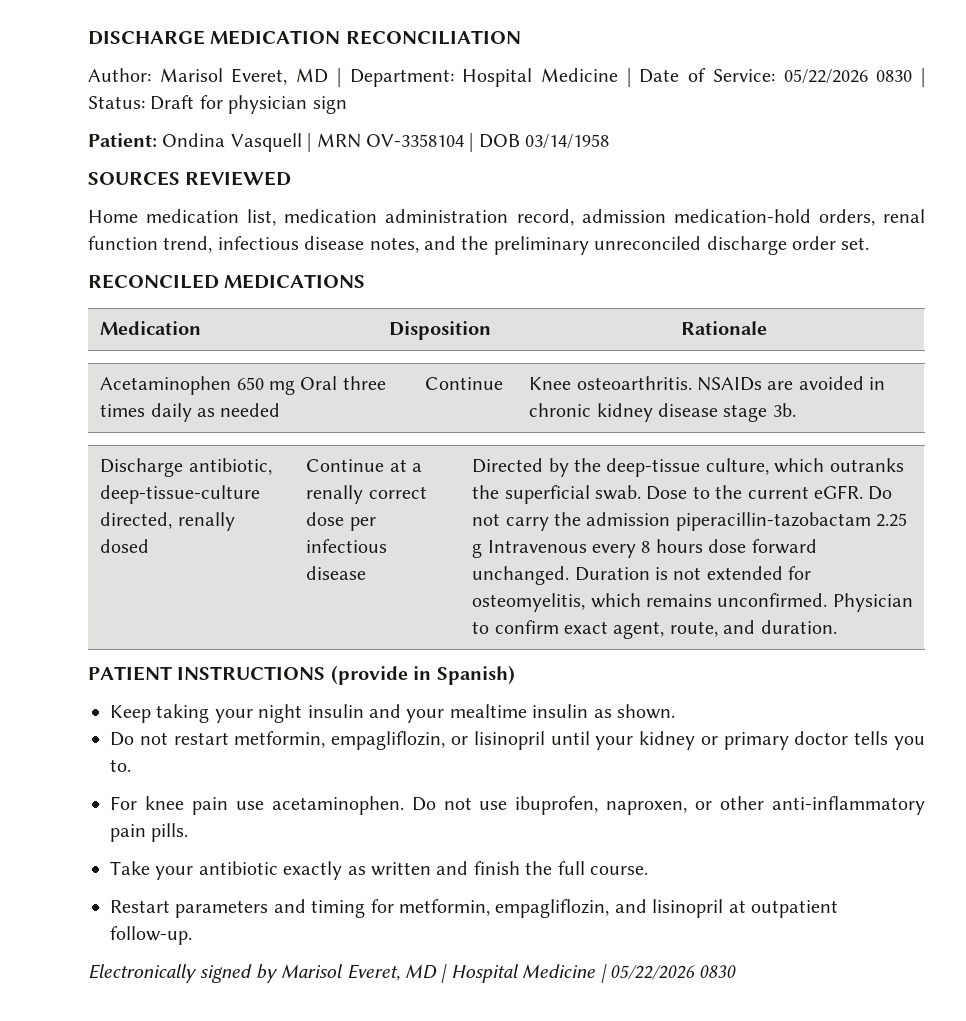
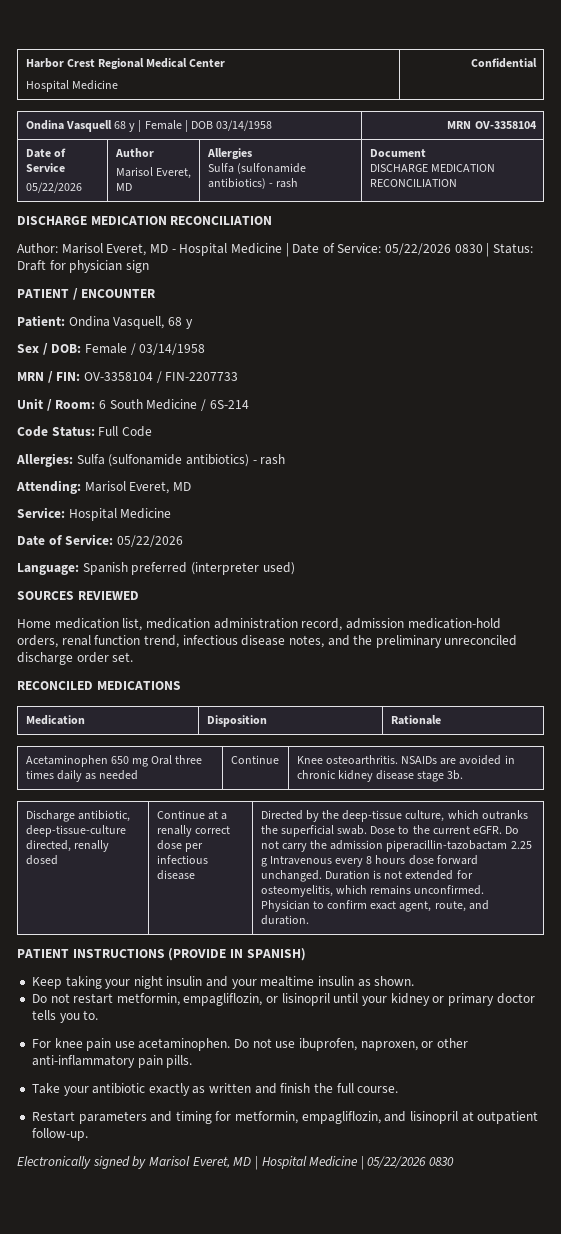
+ Harbor Crest Regional Medical Center
+ Hospital Medicine | Confidential
+ Ondina Vasquell 68 y | Female | DOB 03/14/1958 | MRN OV-3358104
+ Date of Service
+ 05/22/2026 | Author
+ Marisol Everet, MD | Allergies
+ Sulfa (sulfonamide antibiotics) - rash | Document
+ DISCHARGE MEDICATION RECONCILIATION
- Author: Marisol Everet, MD | Department: Hospital Medicine | Date of Service: 05/22/2026 0830 | Status: Draft for physician sign
+ Author: Marisol Everet, MD - Hospital Medicine | Date of Service: 05/22/2026 0830 | Status: Draft for physician sign
+ PATIENT / ENCOUNTER
- Patient: Ondina Vasquell | MRN OV-3358104 | DOB 03/14/1958
+ Patient: Ondina Vasquell, 68 y
+ Sex / DOB: Female / 03/14/1958
+ MRN / FIN: OV-3358104 / FIN-2207733
+ Unit / Room: 6 South Medicine / 6S-214
+ Code Status: Full Code
+ Allergies: Sulfa (sulfonamide antibiotics) - rash
+ Attending: Marisol Everet, MD
+ Service: Hospital Medicine
+ Date of Service: 05/22/2026
+ Language: Spanish preferred (interpreter used)
- PATIENT INSTRUCTIONS (provide in Spanish)
+ PATIENT INSTRUCTIONS (PROVIDE IN SPANISH)

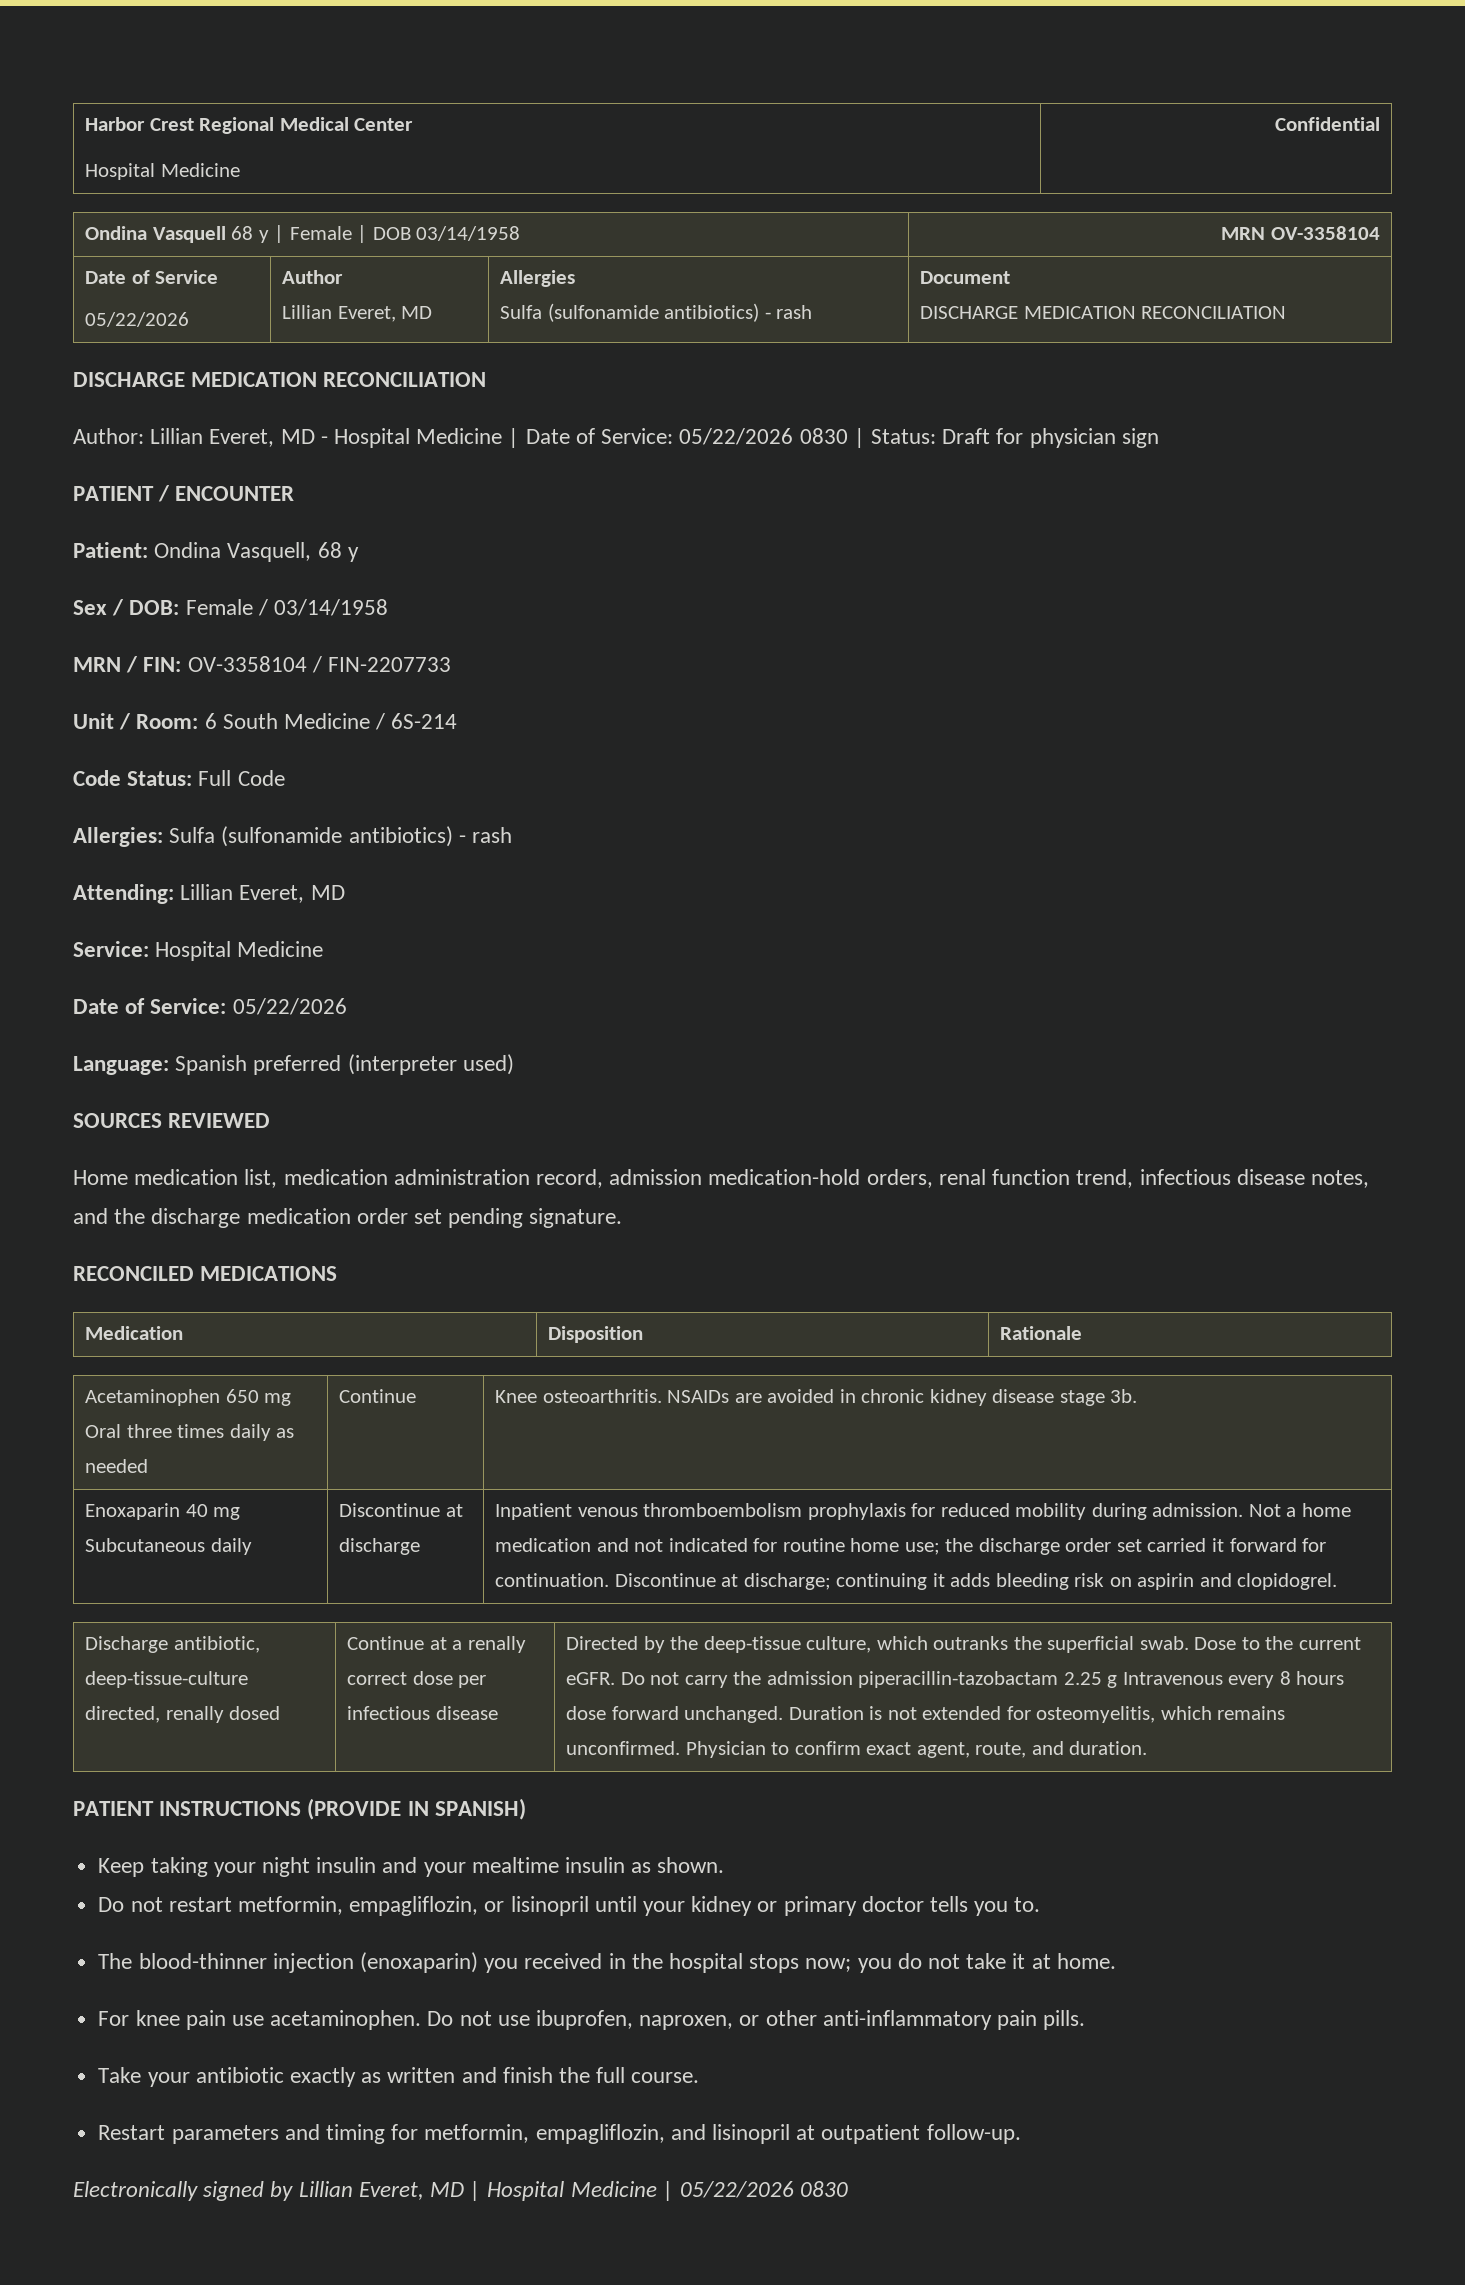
  Date of Service
  05/22/2026 | Author
- Marisol Everet, MD | Allergies
+ Lillian Everet, MD | Allergies
- Author: Marisol Everet, MD - Hospital Medicine | Date of Service: 05/22/2026 0830 | Status: Draft for physician sign
+ Author: Lillian Everet, MD - Hospital Medicine | Date of Service: 05/22/2026 0830 | Status: Draft for physician sign
- Attending: Marisol Everet, MD
+ Attending: Lillian Everet, MD
- Home medication list, medication administration record, admission medication-hold orders, renal function trend, infectious disease notes, and the preliminary unreconciled discharge order set.
+ Home medication list, medication administration record, admission medication-hold orders, renal function trend, infectious disease notes, and the discharge medication order set pending signature.
+ Enoxaparin 40 mg Subcutaneous daily | Discontinue at discharge | Inpatient venous thromboembolism prophylaxis for reduced mobility during admission. Not a home medication and not indicated for routine home use; the discharge order set carried it forward for continuation. Discontinue at discharge; continuing it adds bleeding risk on aspirin and clopidogrel.
+ The blood-thinner injection (enoxaparin) you received in the hospital stops now; you do not take it at home.
- Electronically signed by Marisol Everet, MD | Hospital Medicine | 05/22/2026 0830
+ Electronically signed by Lillian Everet, MD | Hospital Medicine | 05/22/2026 0830

